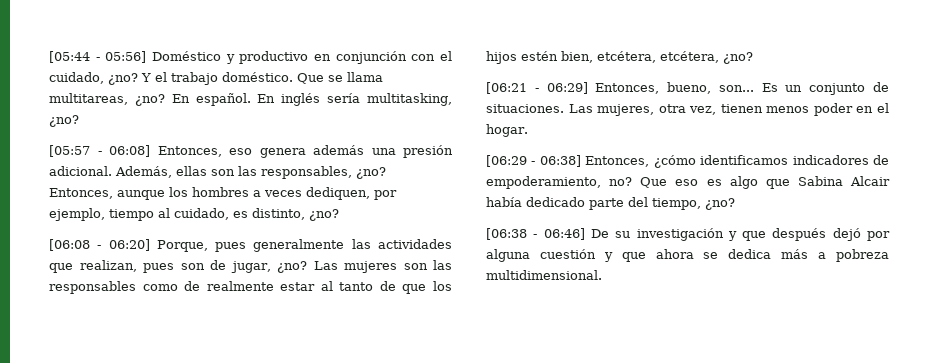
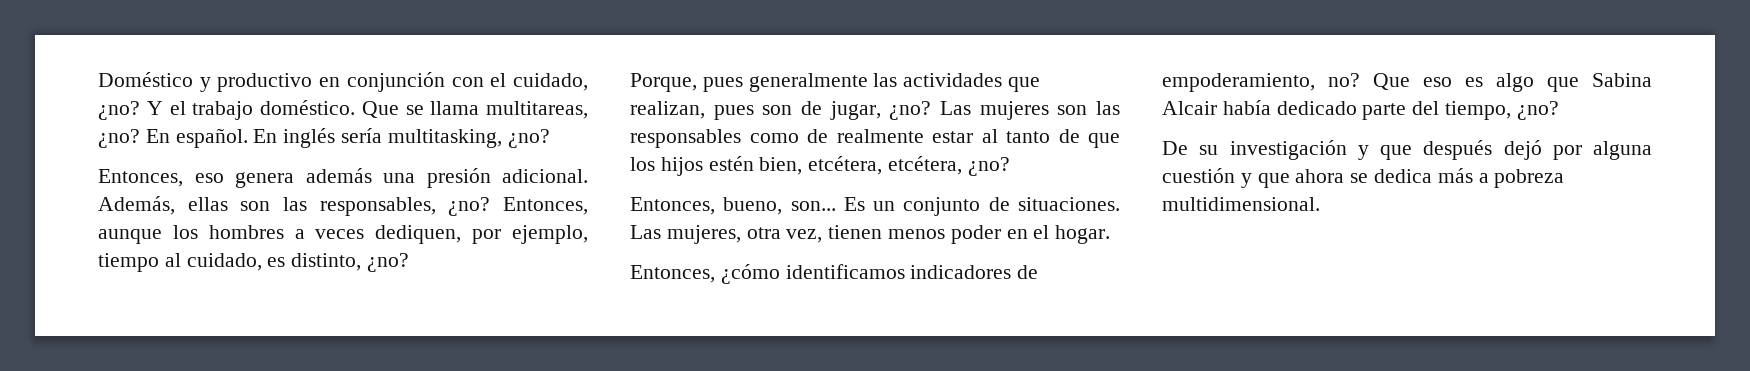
- [05:44 - 05:56] Doméstico y productivo en conjunción con el cuidado, ¿no?
+ Doméstico y productivo en conjunción con el cuidado, ¿no?
- [05:57 - 06:08] Entonces, eso genera además una presión adicional.
+ Entonces, eso genera además una presión adicional.
- [06:08 - 06:20] Porque, pues generalmente las actividades que realizan, pues son de jugar, ¿no?
+ Porque, pues generalmente las actividades que realizan, pues son de jugar, ¿no?
- [06:21 - 06:29] Entonces, bueno, son...
+ Entonces, bueno, son...
- [06:29 - 06:38] Entonces, ¿cómo identificamos indicadores de empoderamiento, no?
+ Entonces, ¿cómo identificamos indicadores de empoderamiento, no?
- [06:38 - 06:46] De su investigación y que después dejó por alguna cuestión y que ahora se dedica más a pobreza multidimensional.
+ De su investigación y que después dejó por alguna cuestión y que ahora se dedica más a pobreza multidimensional.

